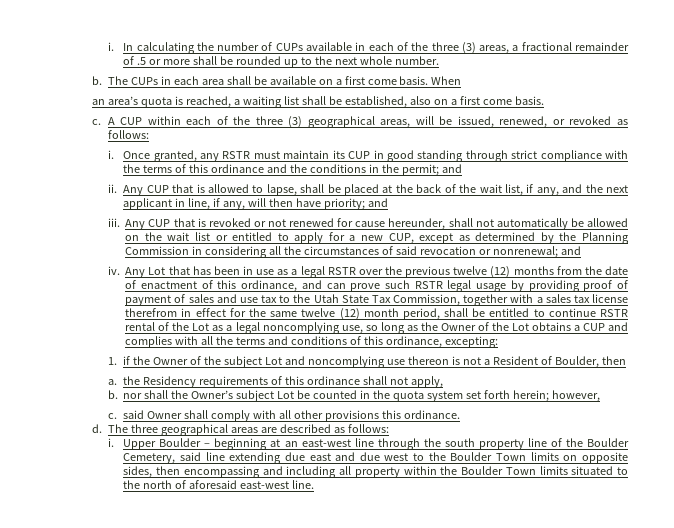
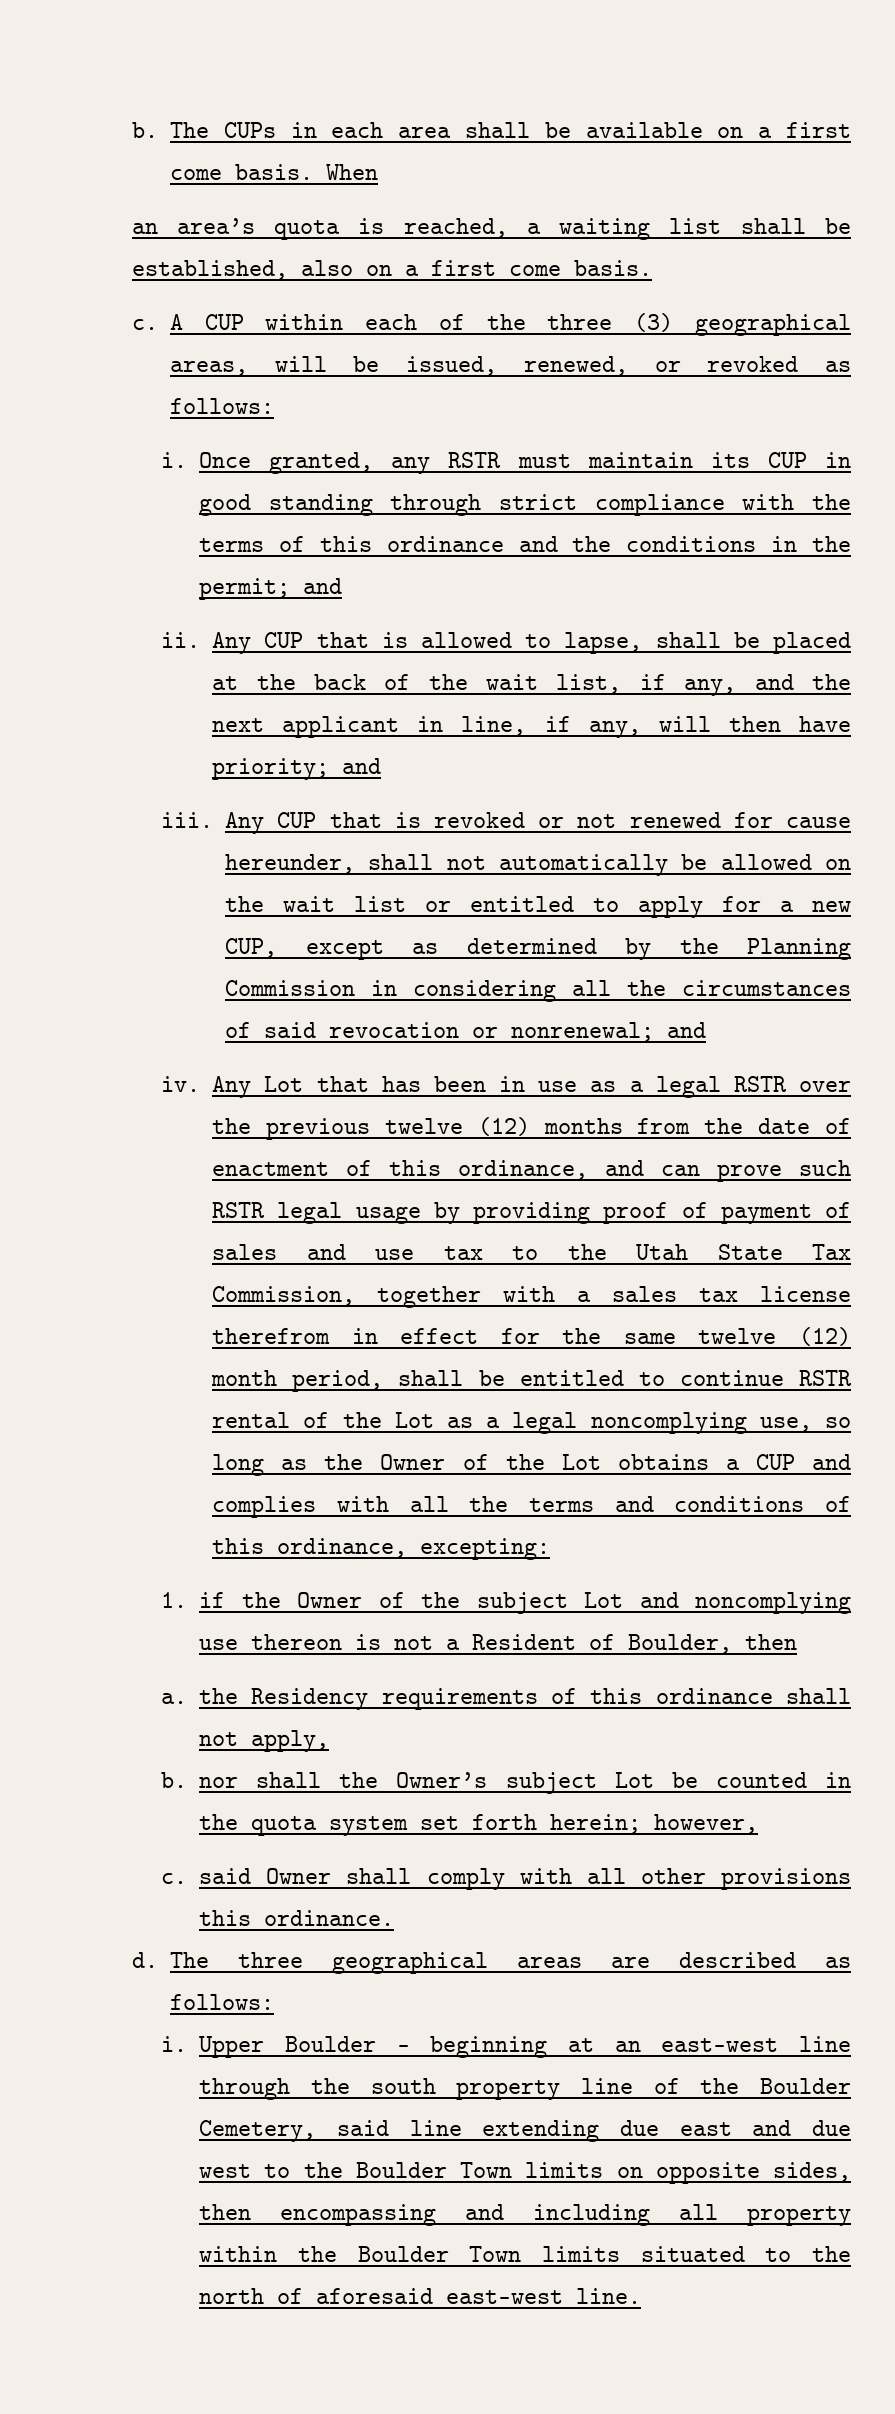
- i. In calculating the number of CUPs available in each of the three (3) areas, a fractional remainder of .5 or more shall be rounded up to the next whole number.

